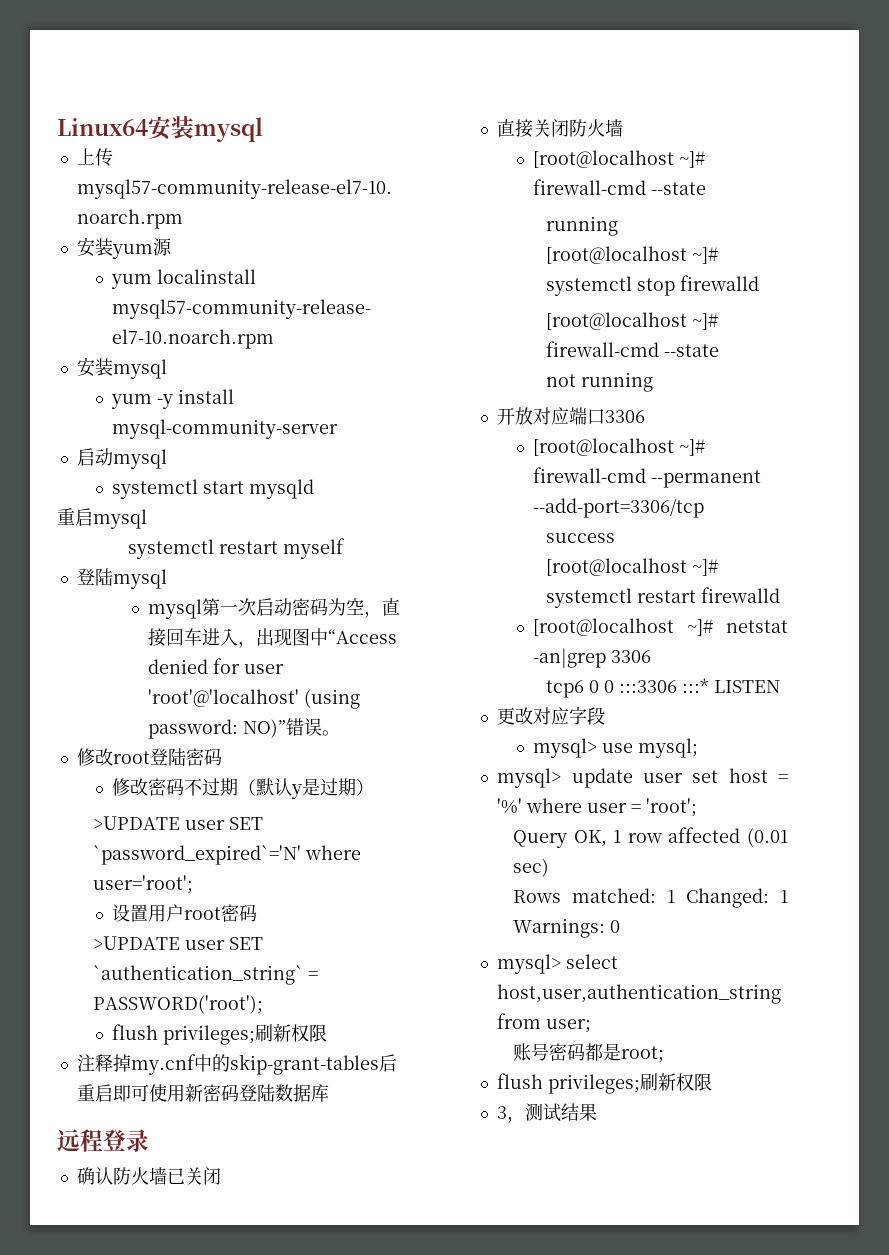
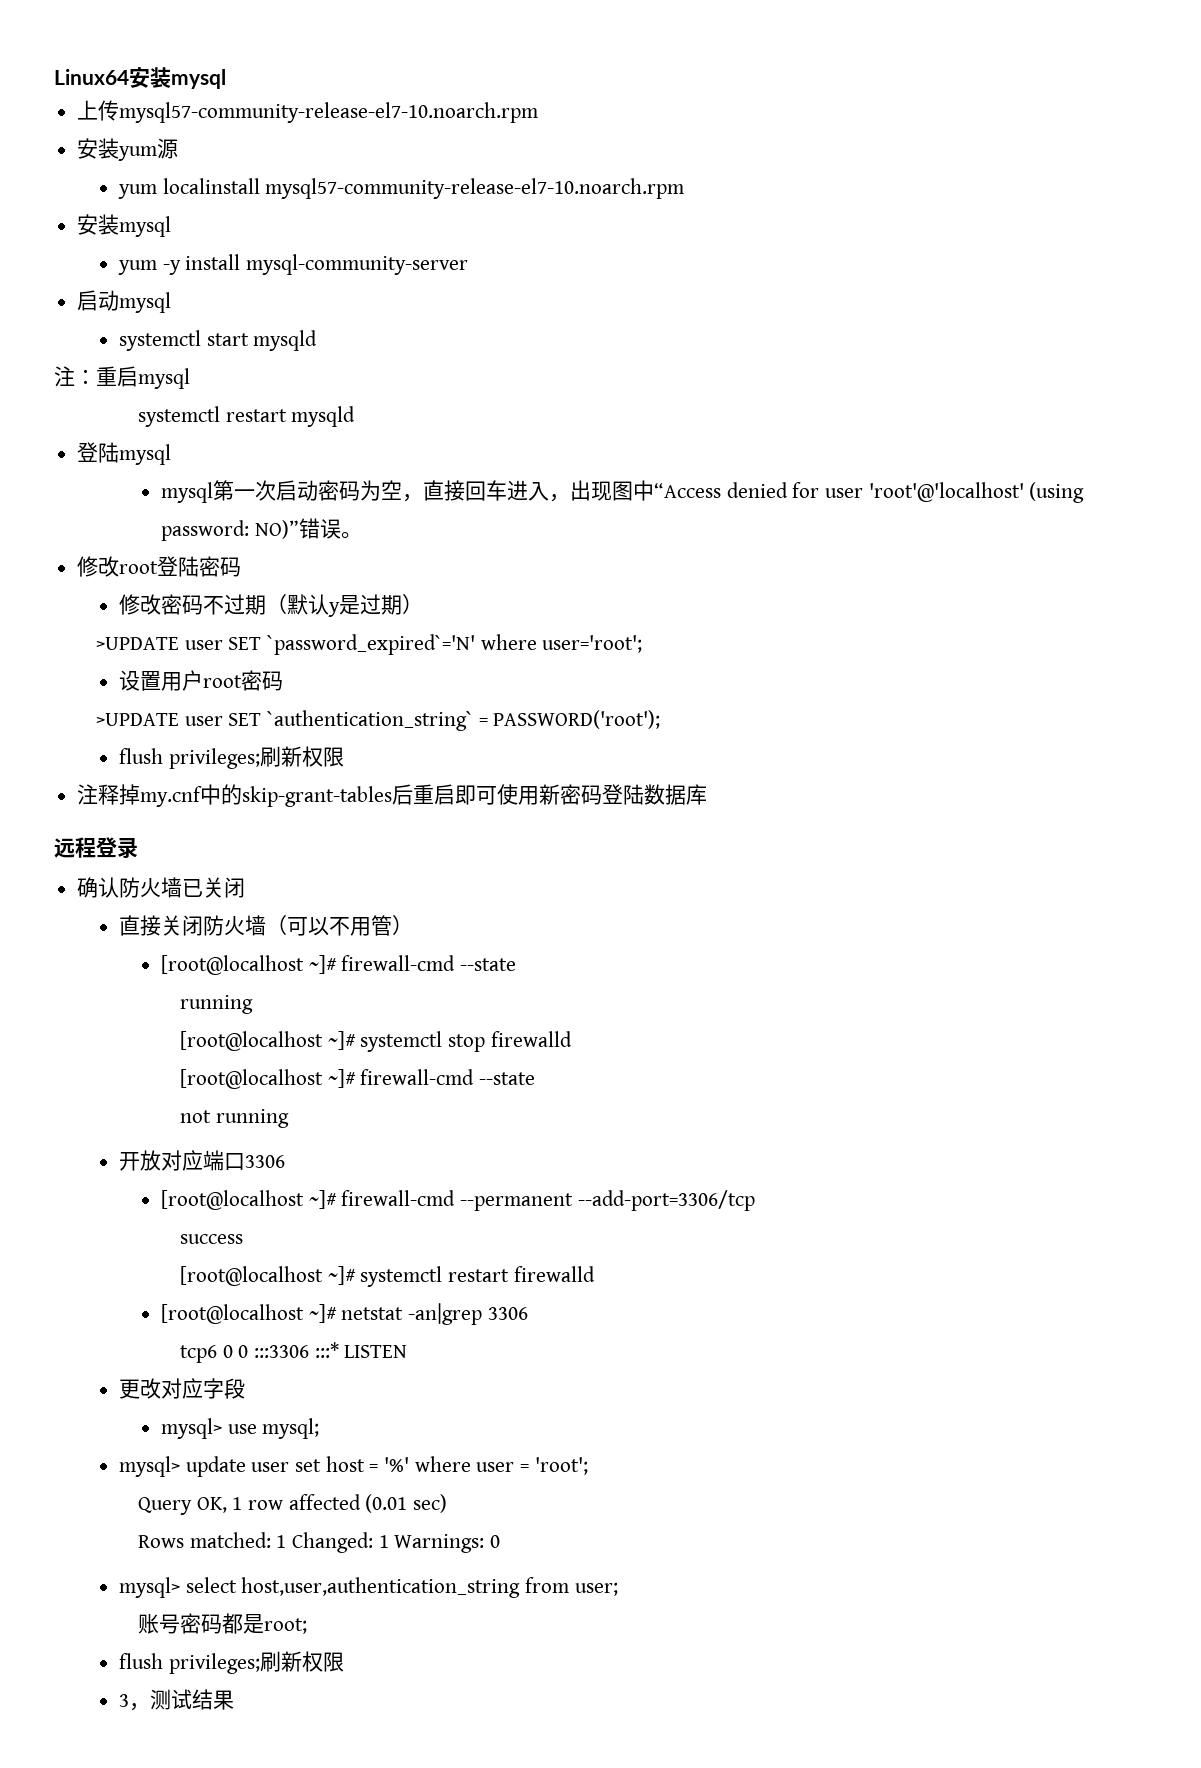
- 重启mysql
+ 注：重启mysql
- systemctl restart myself
+ systemctl restart mysqld
- 直接关闭防火墙
+ 直接关闭防火墙（可以不用管）

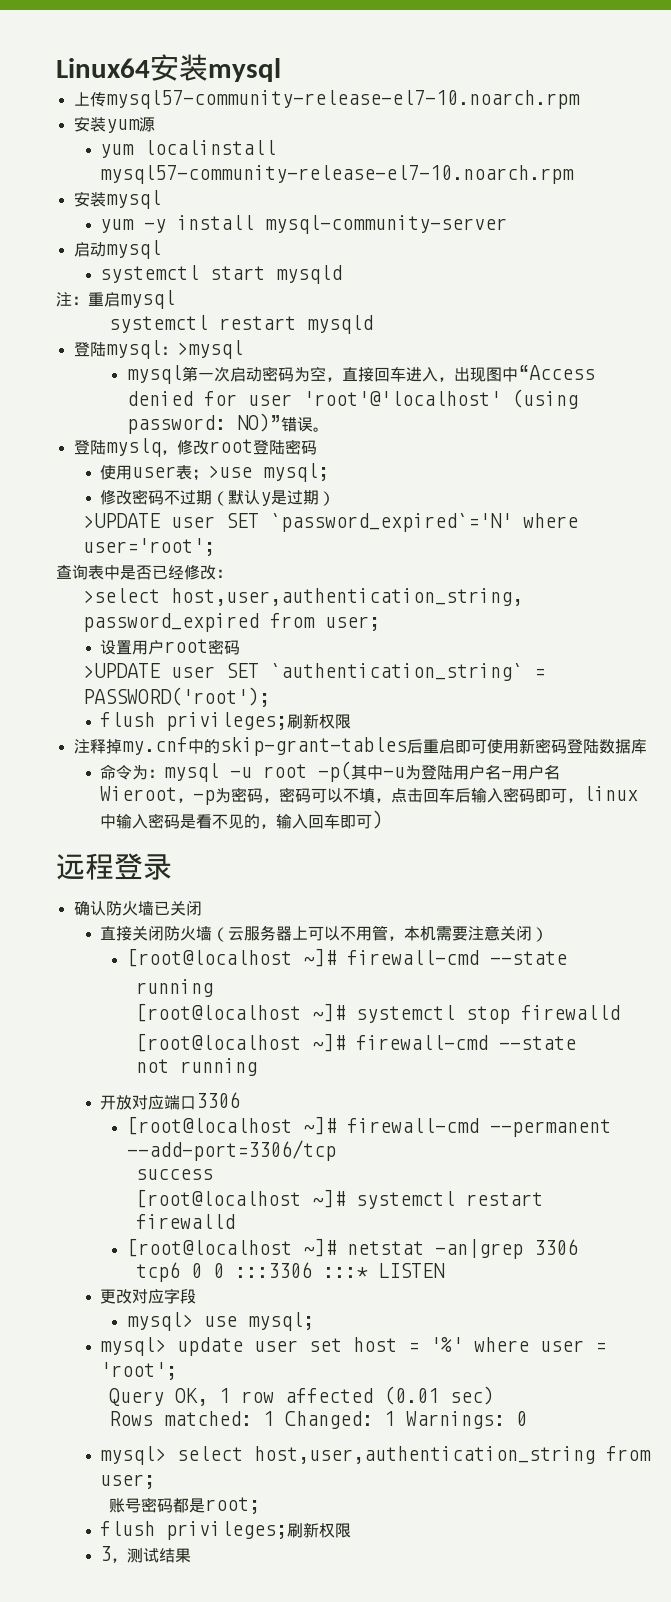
- 登陆mysql
+ 登陆mysql：>mysql
- 修改root登陆密码
+ 登陆myslq，修改root登陆密码
+ 使用user表；>use mysql;
+ 查询表中是否已经修改：
+ >select host,user,authentication_string, password_expired from user;
+ 命令为：mysql -u root -p(其中-u为登陆用户名—用户名Wieroot，-p为密码，密码可以不填，点击回车后输入密码即可，linux中输入密码是看不见的，输入回车即可)
- 直接关闭防火墙（可以不用管）
+ 直接关闭防火墙（云服务器上可以不用管，本机需要注意关闭）

